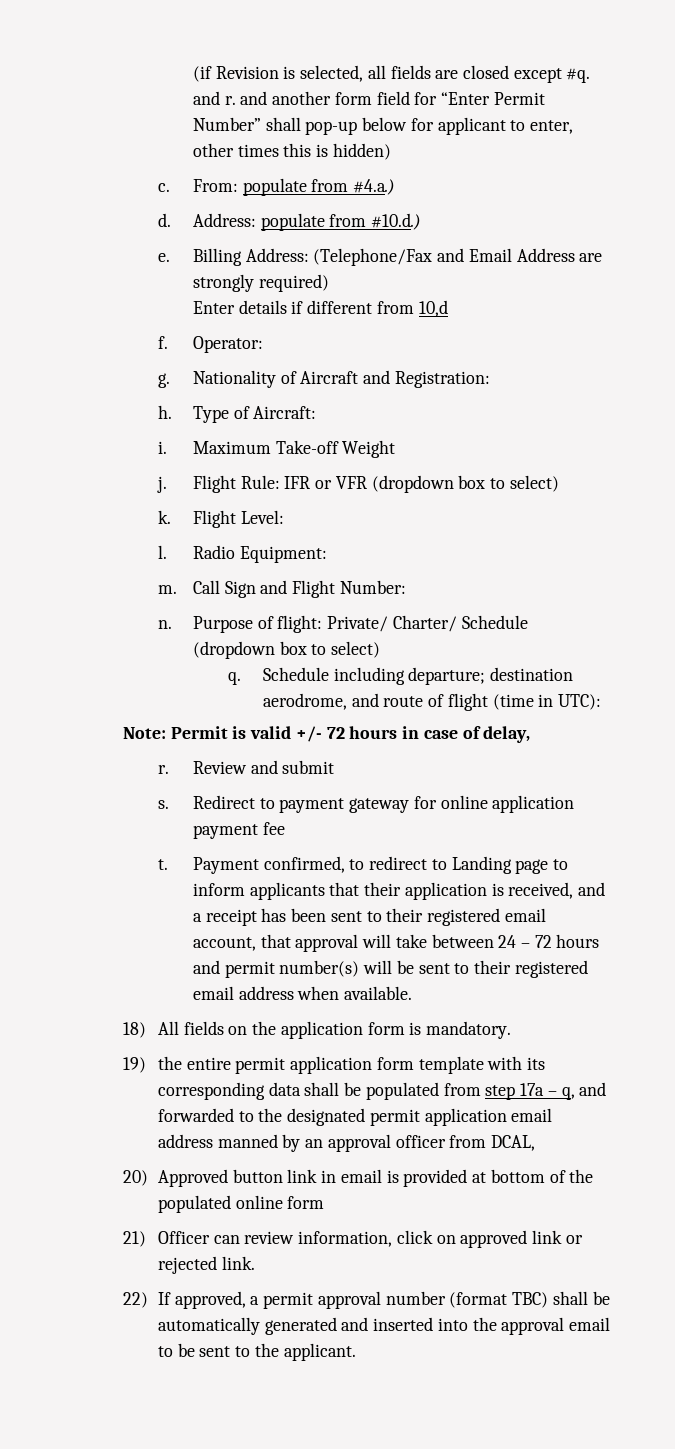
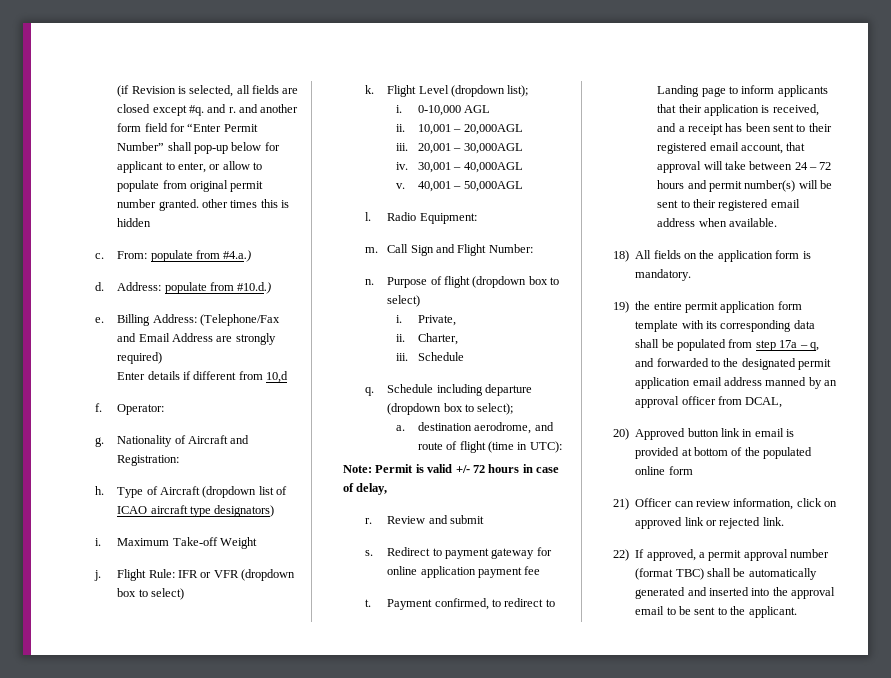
- (if Revision is selected, all fields are closed except #q. and r. and another form field for “Enter Permit Number” shall pop-up below for applicant to enter, other times this is hidden)
+ (if Revision is selected, all fields are closed except #q. and r. and another form field for “Enter Permit Number” shall pop-up below for applicant to enter, or allow to populate from original permit number granted. other times this is hidden
- Type of Aircraft:
+ Type of Aircraft (dropdown list of ICAO aircraft type designators)
- Flight Level:
+ Flight Level (dropdown list);
+ i. 0-10,000 AGL
+ ii. 10,001 – 20,000AGL
+ iii. 20,001 – 30,000AGL
+ iv. 30,001 – 40,000AGL
+ v. 40,001 – 50,000AGL
- Purpose of flight: Private/ Charter/ Schedule (dropdown box to select)
- q. Schedule including departure; destination aerodrome, and route of flight (time in UTC):
+ Purpose of flight (dropdown box to select)
+ i. Private,
+ ii. Charter,
+ iii. Schedule
+ q. Schedule including departure (dropdown box to select);
+ a. destination aerodrome, and route of flight (time in UTC):

